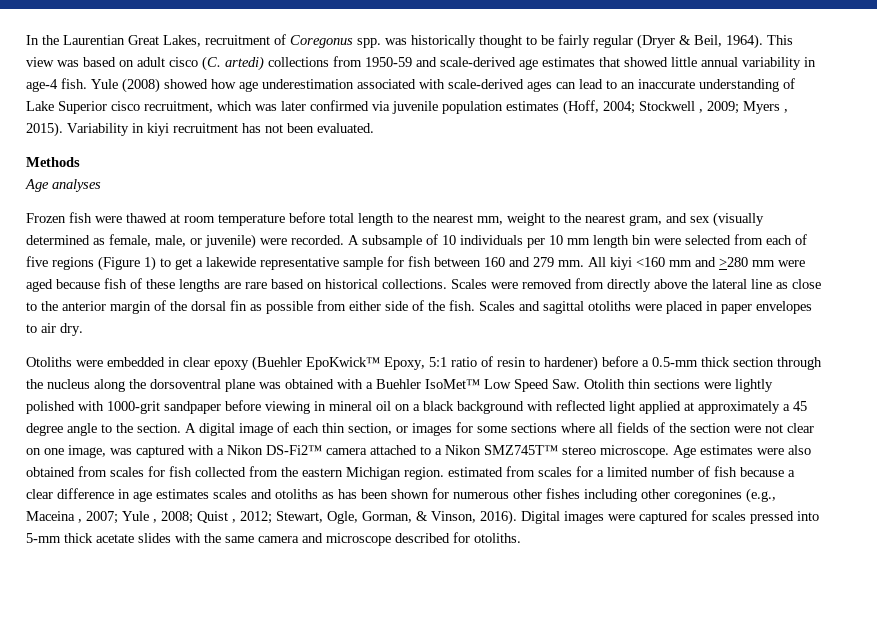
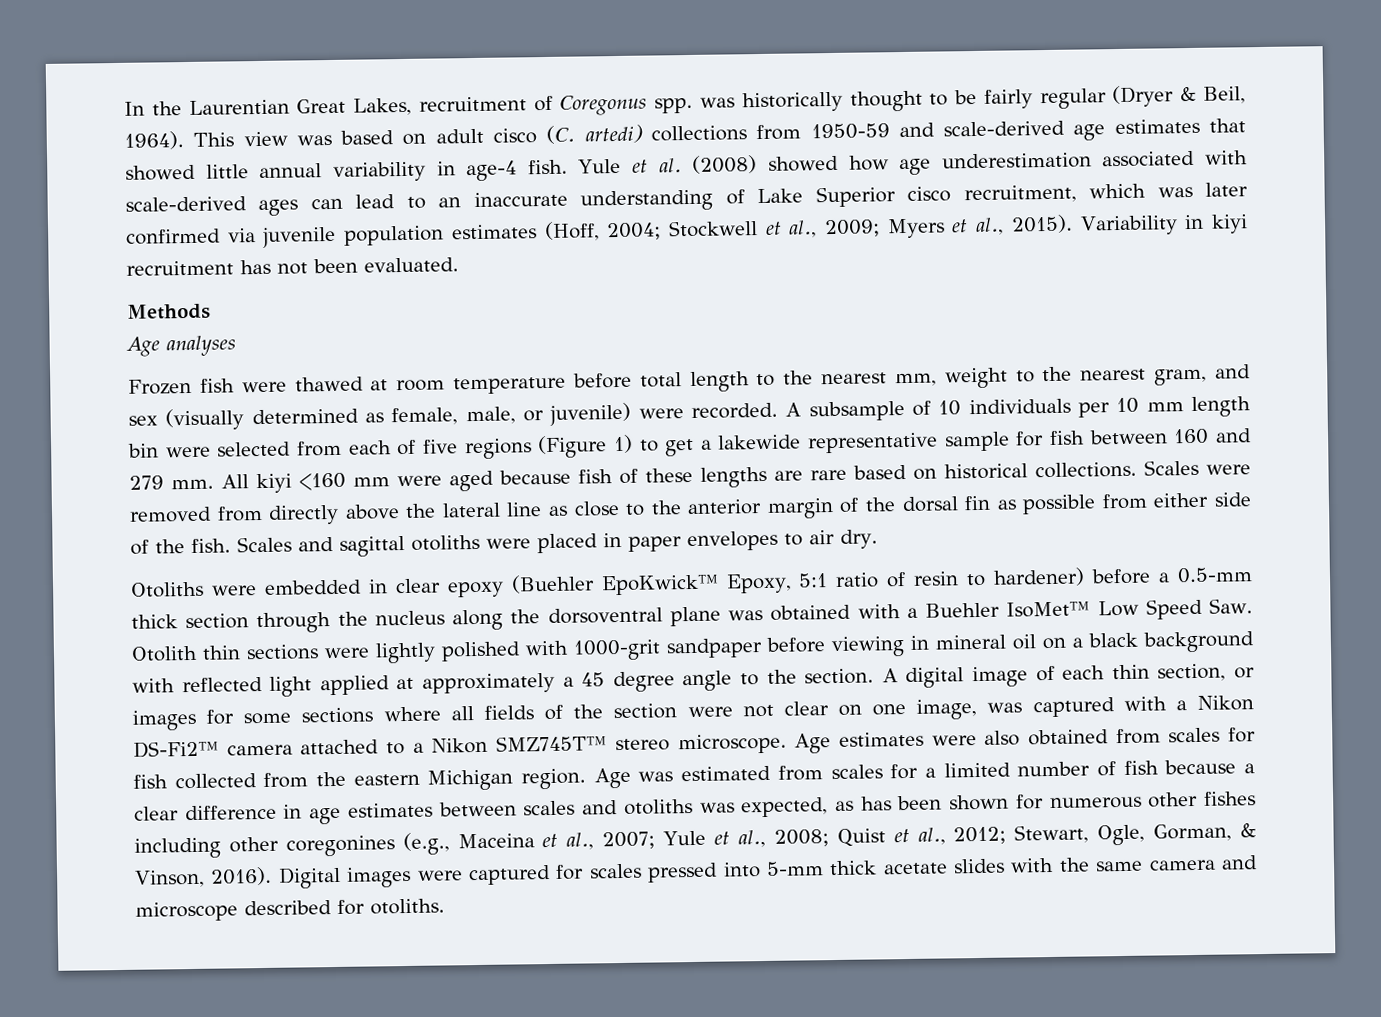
- Yule (2008) showed how age underestimation associated with scale-derived ages can lead to an inaccurate understanding of Lake Superior cisco recruitment, which was later confirmed via juvenile population estimates (Hoff, 2004; Stockwell , 2009; Myers , 2015).
+ Yule et al. (2008) showed how age underestimation associated with scale-derived ages can lead to an inaccurate understanding of Lake Superior cisco recruitment, which was later confirmed via juvenile population estimates (Hoff, 2004; Stockwell et al., 2009; Myers et al., 2015).
- All kiyi <160 mm and >280 mm were aged because fish of these lengths are rare based on historical collections.
+ All kiyi <160 mm were aged because fish of these lengths are rare based on historical collections.
- Age estimates were also obtained from scales for fish collected from the eastern Michigan region. estimated from scales for a limited number of fish because a clear difference in age estimates scales and otoliths as has been shown for numerous other fishes including other coregonines (e.g., Maceina , 2007; Yule , 2008; Quist , 2012; Stewart, Ogle, Gorman, & Vinson, 2016).
+ Age estimates were also obtained from scales for fish collected from the eastern Michigan region. Age was estimated from scales for a limited number of fish because a clear difference in age estimates between scales and otoliths was expected, as has been shown for numerous other fishes including other coregonines (e.g., Maceina et al., 2007; Yule et al., 2008; Quist et al., 2012; Stewart, Ogle, Gorman, & Vinson, 2016).

